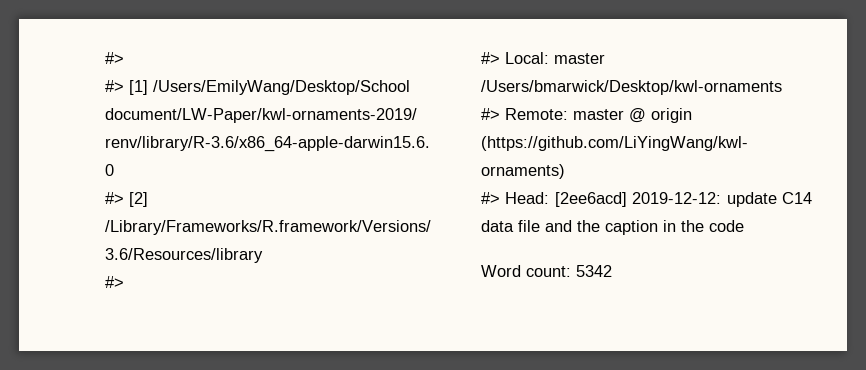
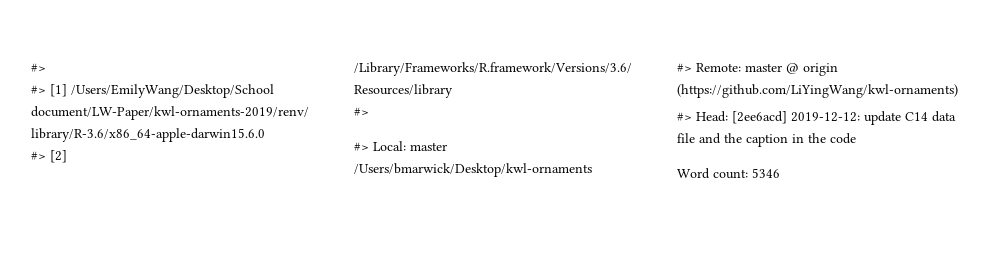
- Word count: 5342
+ Word count: 5346

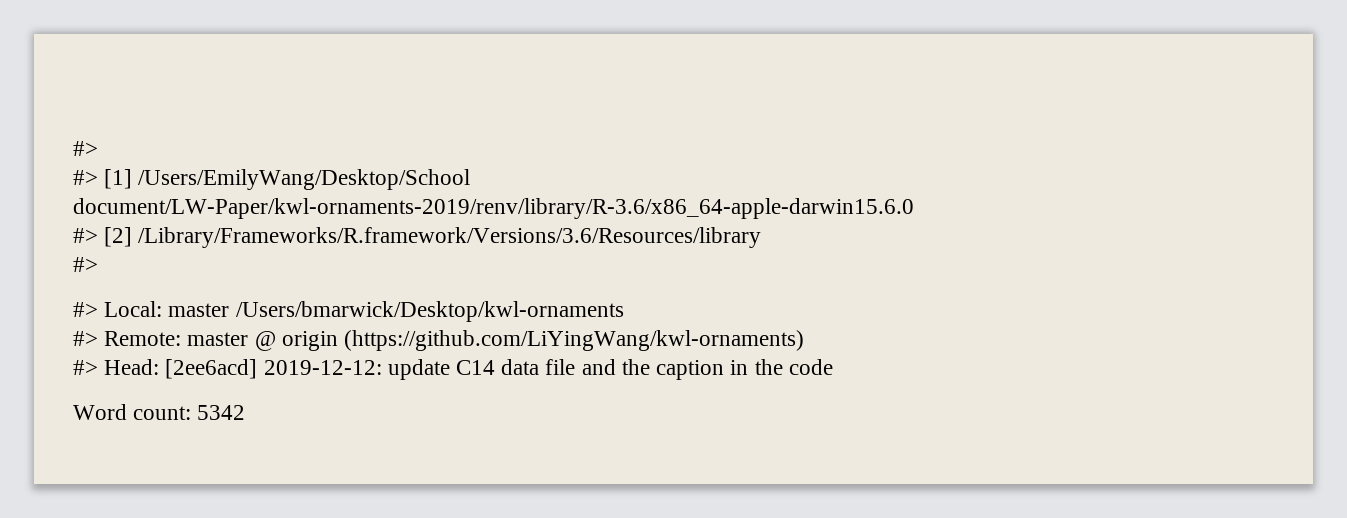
- Word count: 5346
+ Word count: 5342

